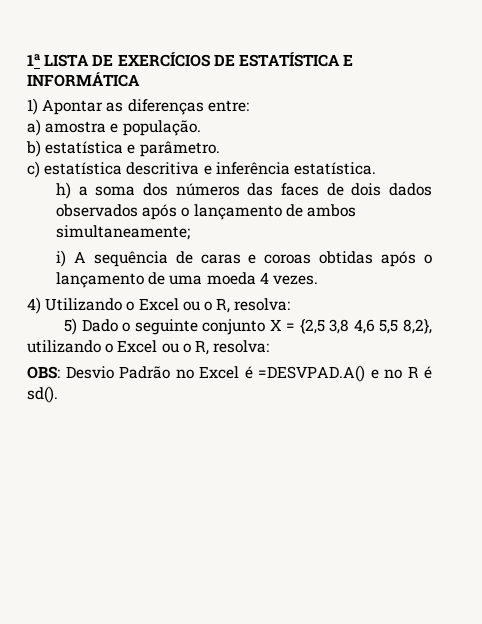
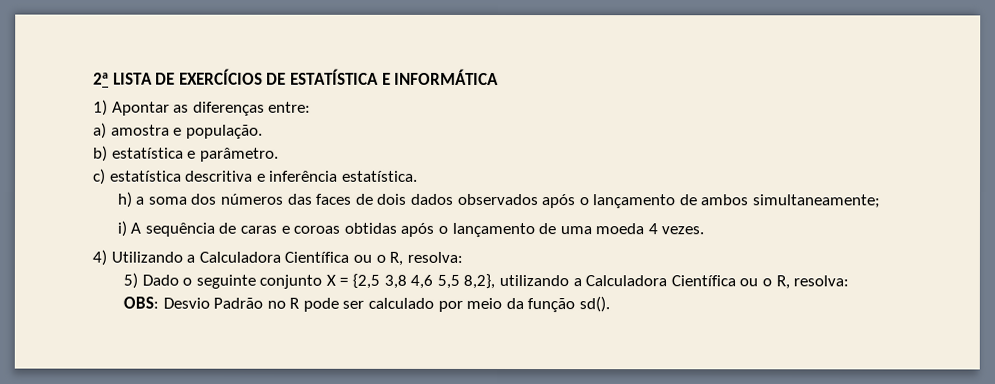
- 1a LISTA DE EXERCÍCIOS DE ESTATÍSTICA E INFORMÁTICA
+ 2a LISTA DE EXERCÍCIOS DE ESTATÍSTICA E INFORMÁTICA
- 4) Utilizando o Excel ou o R, resolva:
+ 4) Utilizando a Calculadora Científica ou o R, resolva:
- 5) Dado o seguinte conjunto X = {2,5 3,8 4,6 5,5 8,2}, utilizando o Excel ou o R, resolva:
+ 5) Dado o seguinte conjunto X = {2,5 3,8 4,6 5,5 8,2}, utilizando a Calculadora Científica ou o R, resolva:
- OBS: Desvio Padrão no Excel é =DESVPAD.A() e no R é sd().
+ OBS: Desvio Padrão no R pode ser calculado por meio da função sd().

